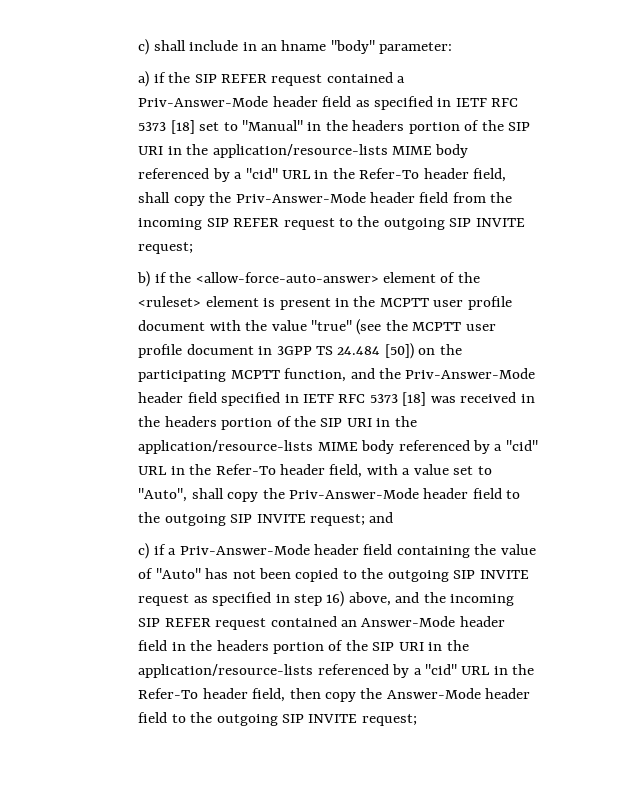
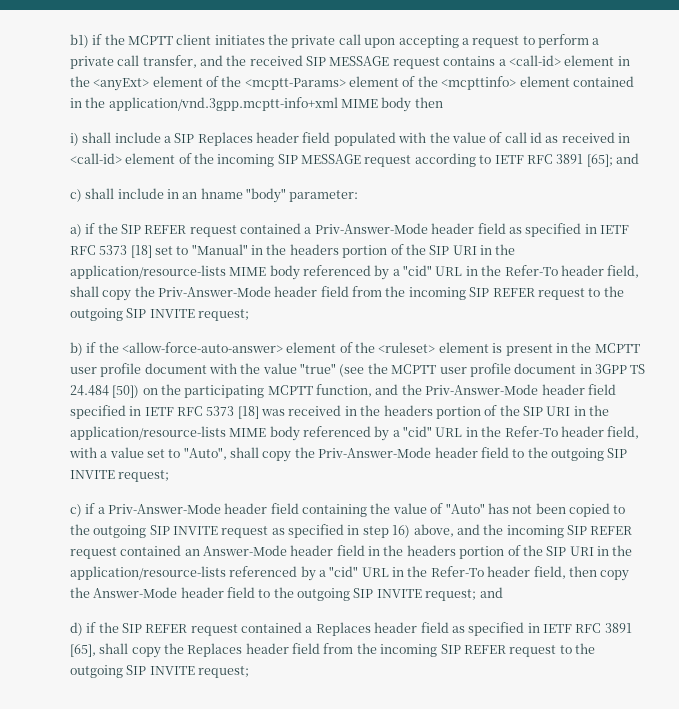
+ b1) if the MCPTT client initiates the private call upon accepting a request to perform a private call transfer, and the received SIP MESSAGE request contains a <call-id> element in the <anyExt> element of the <mcptt-Params> element of the <mcpttinfo> element contained in the application/vnd.3gpp.mcptt-info+xml MIME body then
+ i) shall include a SIP Replaces header field populated with the value of call id as received in <call-id> element of the incoming SIP MESSAGE request according to IETF RFC 3891 [65]; and
- b) if the <allow-force-auto-answer> element of the <ruleset> element is present in the MCPTT user profile document with the value "true" (see the MCPTT user profile document in 3GPP TS 24.484 [50]) on the participating MCPTT function, and the Priv-Answer-Mode header field specified in IETF RFC 5373 [18] was received in the headers portion of the SIP URI in the application/resource-lists MIME body referenced by a "cid" URL in the Refer-To header field, with a value set to "Auto", shall copy the Priv-Answer-Mode header field to the outgoing SIP INVITE request; and
+ b) if the <allow-force-auto-answer> element of the <ruleset> element is present in the MCPTT user profile document with the value "true" (see the MCPTT user profile document in 3GPP TS 24.484 [50]) on the participating MCPTT function, and the Priv-Answer-Mode header field specified in IETF RFC 5373 [18] was received in the headers portion of the SIP URI in the application/resource-lists MIME body referenced by a "cid" URL in the Refer-To header field, with a value set to "Auto", shall copy the Priv-Answer-Mode header field to the outgoing SIP INVITE request;
- c) if a Priv-Answer-Mode header field containing the value of "Auto" has not been copied to the outgoing SIP INVITE request as specified in step 16) above, and the incoming SIP REFER request contained an Answer-Mode header field in the headers portion of the SIP URI in the application/resource-lists referenced by a "cid" URL in the Refer-To header field, then copy the Answer-Mode header field to the outgoing SIP INVITE request;
+ c) if a Priv-Answer-Mode header field containing the value of "Auto" has not been copied to the outgoing SIP INVITE request as specified in step 16) above, and the incoming SIP REFER request contained an Answer-Mode header field in the headers portion of the SIP URI in the application/resource-lists referenced by a "cid" URL in the Refer-To header field, then copy the Answer-Mode header field to the outgoing SIP INVITE request; and
+ d) if the SIP REFER request contained a Replaces header field as specified in IETF RFC 3891 [65], shall copy the Replaces header field from the incoming SIP REFER request to the outgoing SIP INVITE request;

